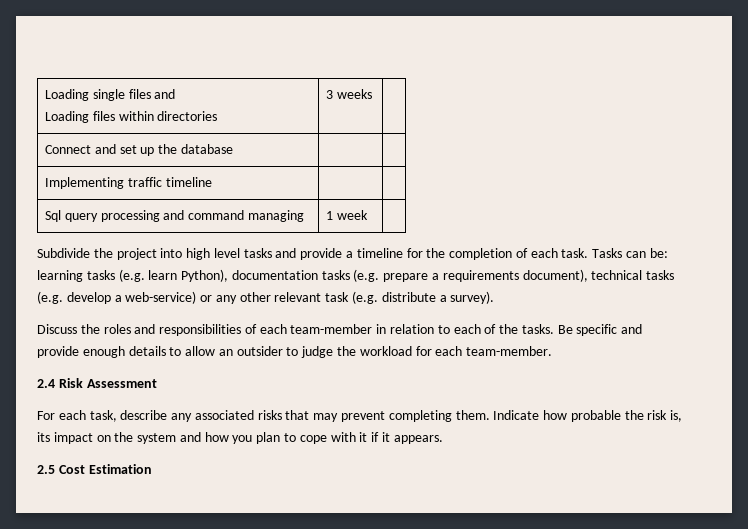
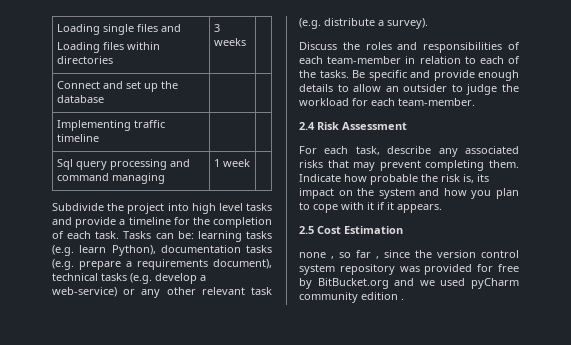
+ none , so far , since the version control system repository was provided for free by BitBucket.org and we used pyCharm community edition .

